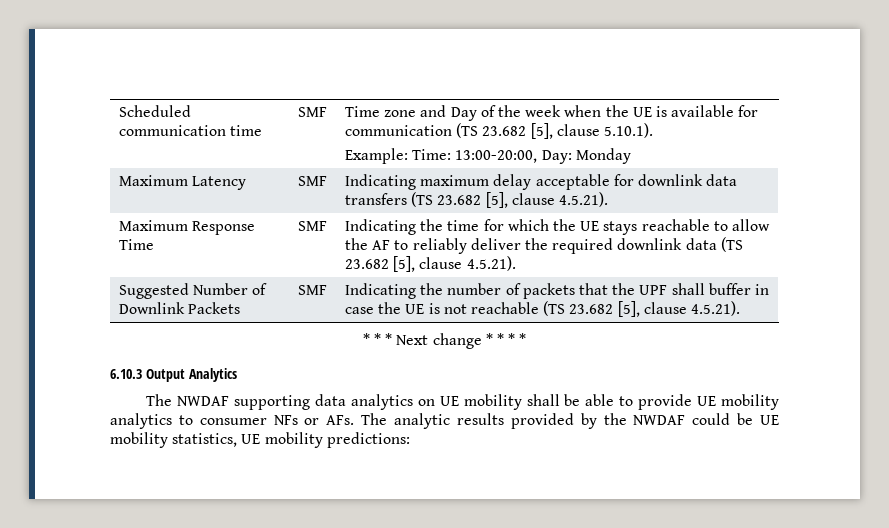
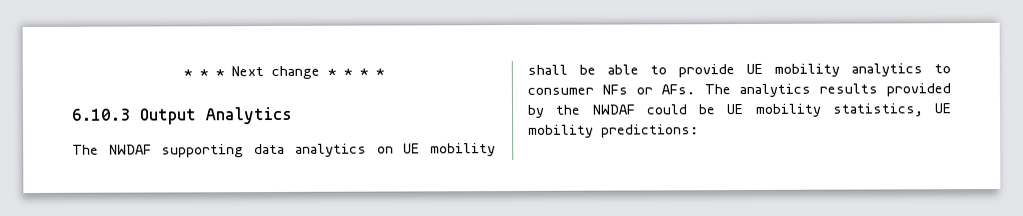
- Scheduled communication time | SMF | Time zone and Day of the week when the UE is available for communication (TS 23.682 [5], clause 5.10.1).
- Example: Time: 13:00-20:00, Day: Monday
- Maximum Latency | SMF | Indicating maximum delay acceptable for downlink data transfers (TS 23.682 [5], clause 4.5.21).
- Maximum Response Time | SMF | Indicating the time for which the UE stays reachable to allow the AF to reliably deliver the required downlink data (TS 23.682 [5], clause 4.5.21).
- Suggested Number of Downlink Packets | SMF | Indicating the number of packets that the UPF shall buffer in case the UE is not reachable (TS 23.682 [5], clause 4.5.21).
- The NWDAF supporting data analytics on UE mobility shall be able to provide UE mobility analytics to consumer NFs or AFs. The analytic results provided by the NWDAF could be UE mobility statistics, UE mobility predictions:
+ The NWDAF supporting data analytics on UE mobility shall be able to provide UE mobility analytics to consumer NFs or AFs. The analytics results provided by the NWDAF could be UE mobility statistics, UE mobility predictions:

